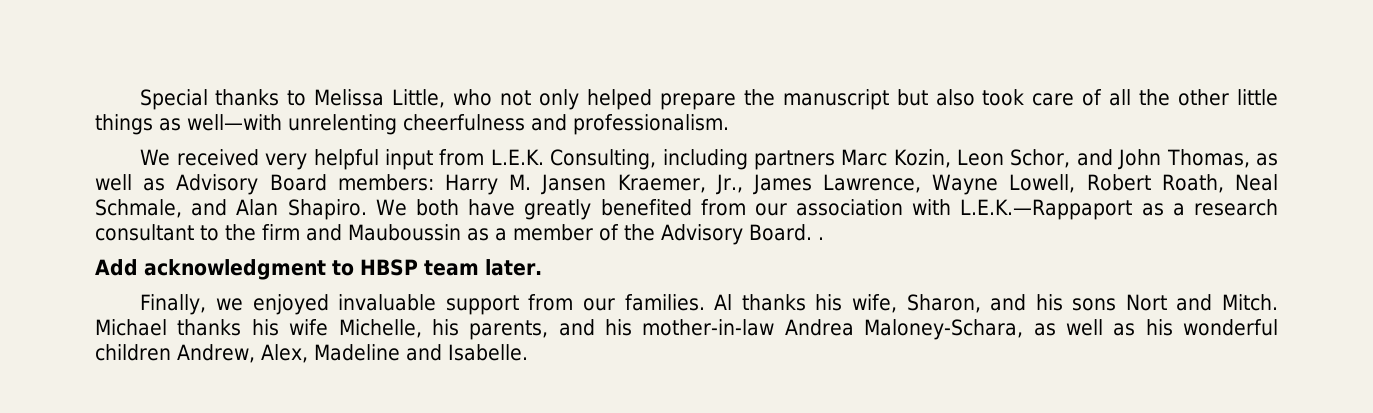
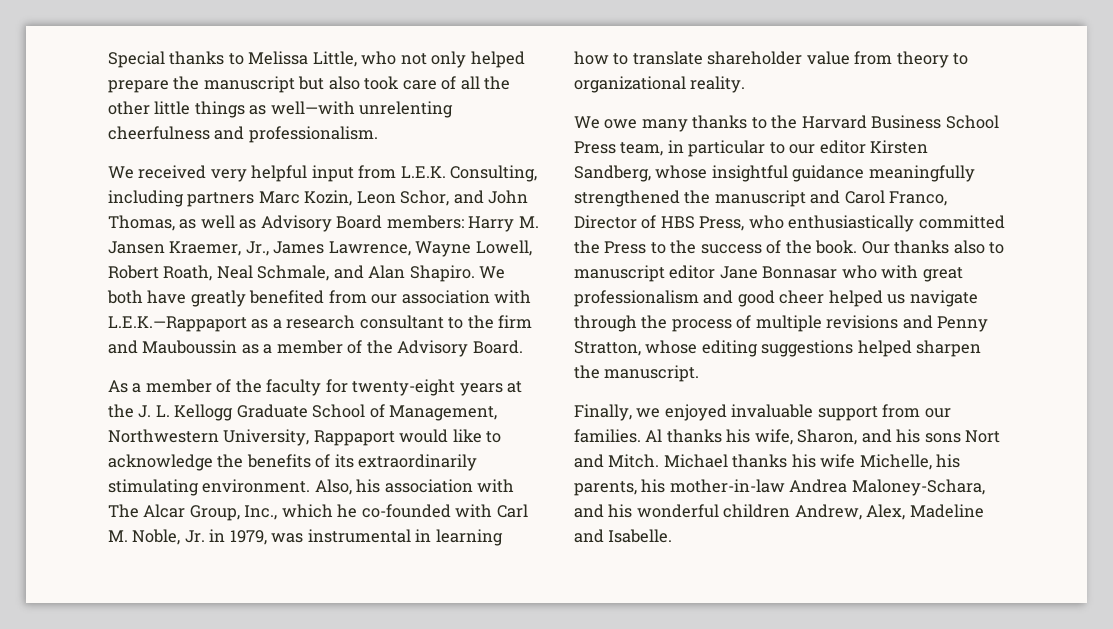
- We both have greatly benefited from our association with L.E.K.—Rappaport as a research consultant to the firm and Mauboussin as a member of the Advisory Board. .
- Add acknowledgment to HBSP team later.
+ We both have greatly benefited from our association with L.E.K.—Rappaport as a research consultant to the firm and Mauboussin as a member of the Advisory Board.
+ As a member of the faculty for twenty-eight years at the J. L. Kellogg Graduate School of Management, Northwestern University, Rappaport would like to acknowledge the benefits of its extraordinarily stimulating environment. Also, his association with The Alcar Group, Inc., which he co-founded with Carl M. Noble, Jr. in 1979, was instrumental in learning how to translate shareholder value from theory to organizational reality.
+ We owe many thanks to the Harvard Business School Press team, in particular to our editor Kirsten Sandberg, whose insightful guidance meaningfully strengthened the manuscript and Carol Franco, Director of HBS Press, who enthusiastically committed the Press to the success of the book. Our thanks also to manuscript editor Jane Bonnasar who with great professionalism and good cheer helped us navigate through the process of multiple revisions and Penny Stratton, whose editing suggestions helped sharpen the manuscript.
- Michael thanks his wife Michelle, his parents, and his mother-in-law Andrea Maloney-Schara, as well as his wonderful children Andrew, Alex, Madeline and Isabelle.
+ Michael thanks his wife Michelle, his parents, his mother-in-law Andrea Maloney-Schara, and his wonderful children Andrew, Alex, Madeline and Isabelle.

